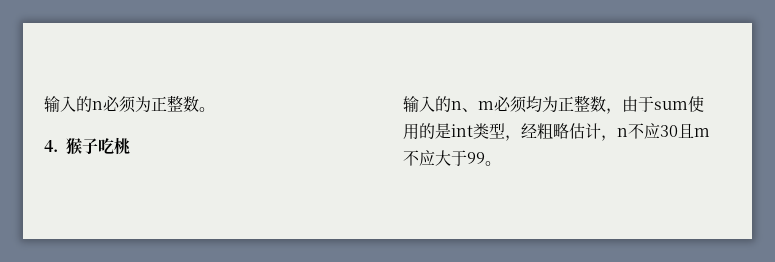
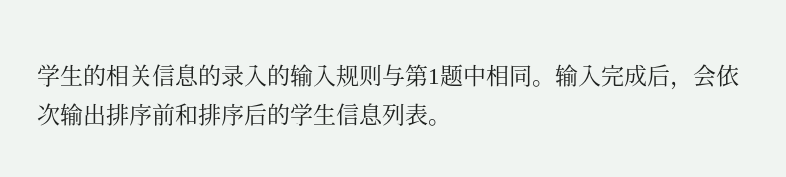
- 输入的n必须为正整数。
- 4.猴子吃桃
- 输入的n、m必须均为正整数，由于sum使用的是int类型，经粗略估计，n不应30且m不应大于99。
+ 学生的相关信息的录入的输入规则与第1题中相同。输入完成后，会依次输出排序前和排序后的学生信息列表。

